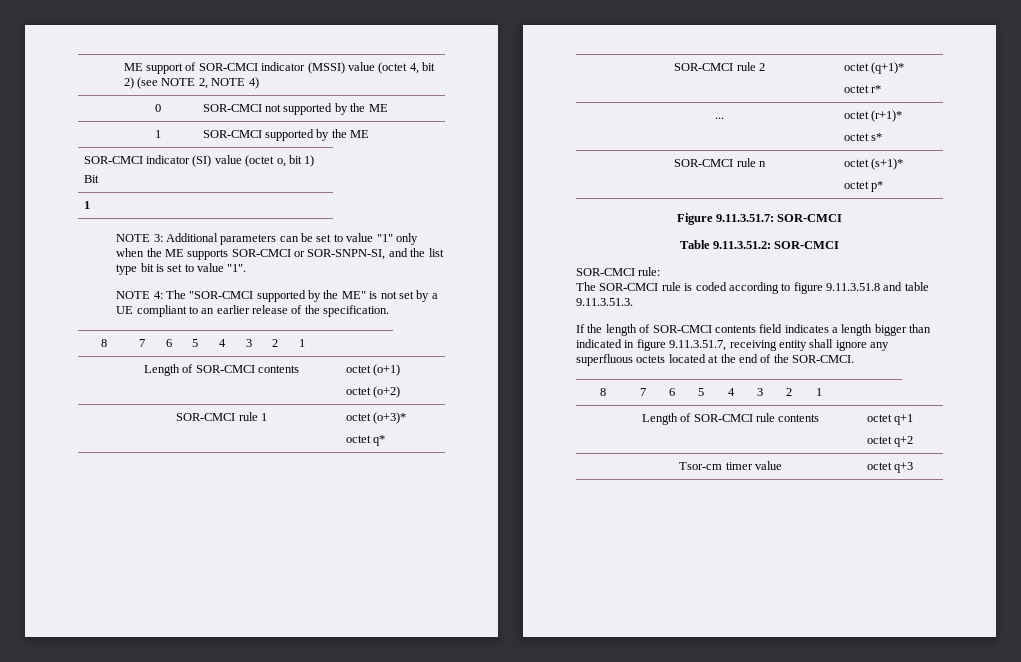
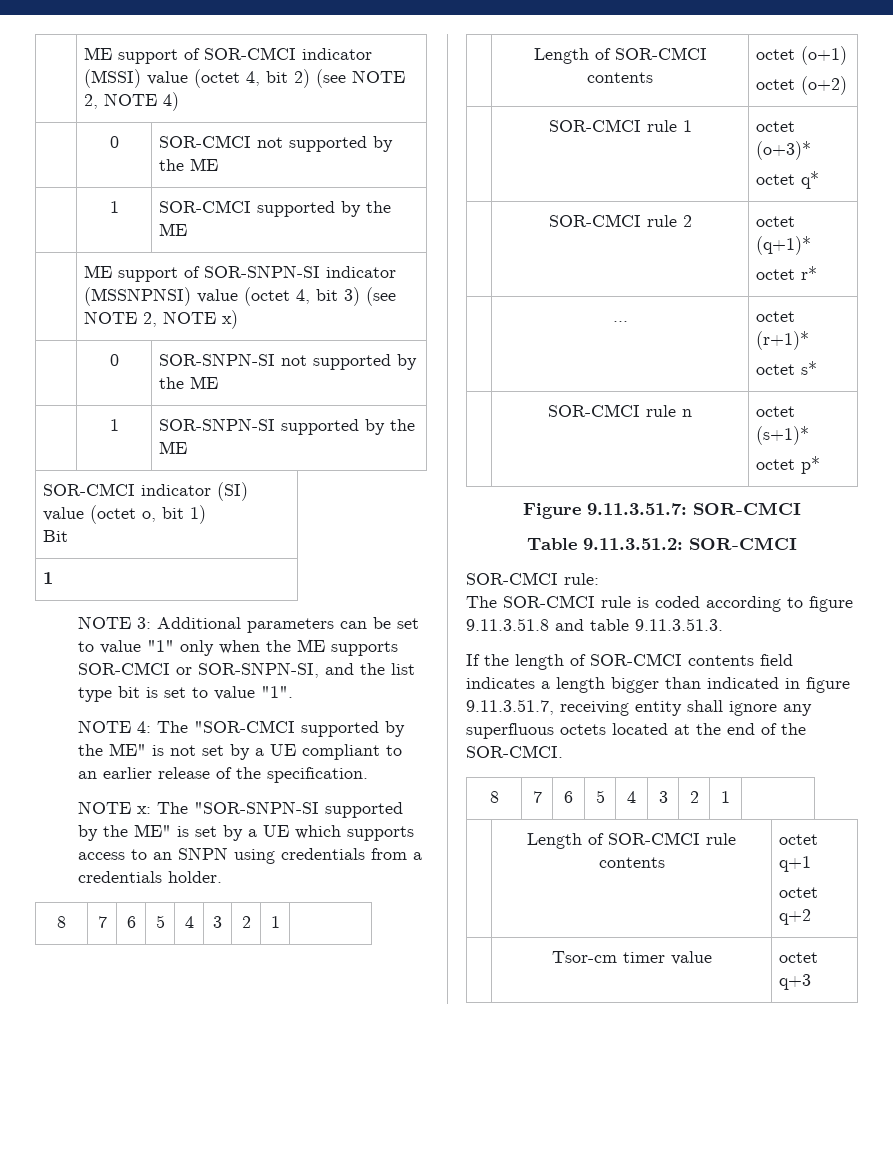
+ | ME support of SOR-SNPN-SI indicator (MSSNPNSI) value (octet 4, bit 3) (see NOTE 2, NOTE x)
+ | 0 | SOR-SNPN-SI not supported by the ME
+ | 1 | SOR-SNPN-SI supported by the ME
+ NOTE x: The "SOR-SNPN-SI supported by the ME" is set by a UE which supports access to an SNPN using credentials from a credentials holder.

